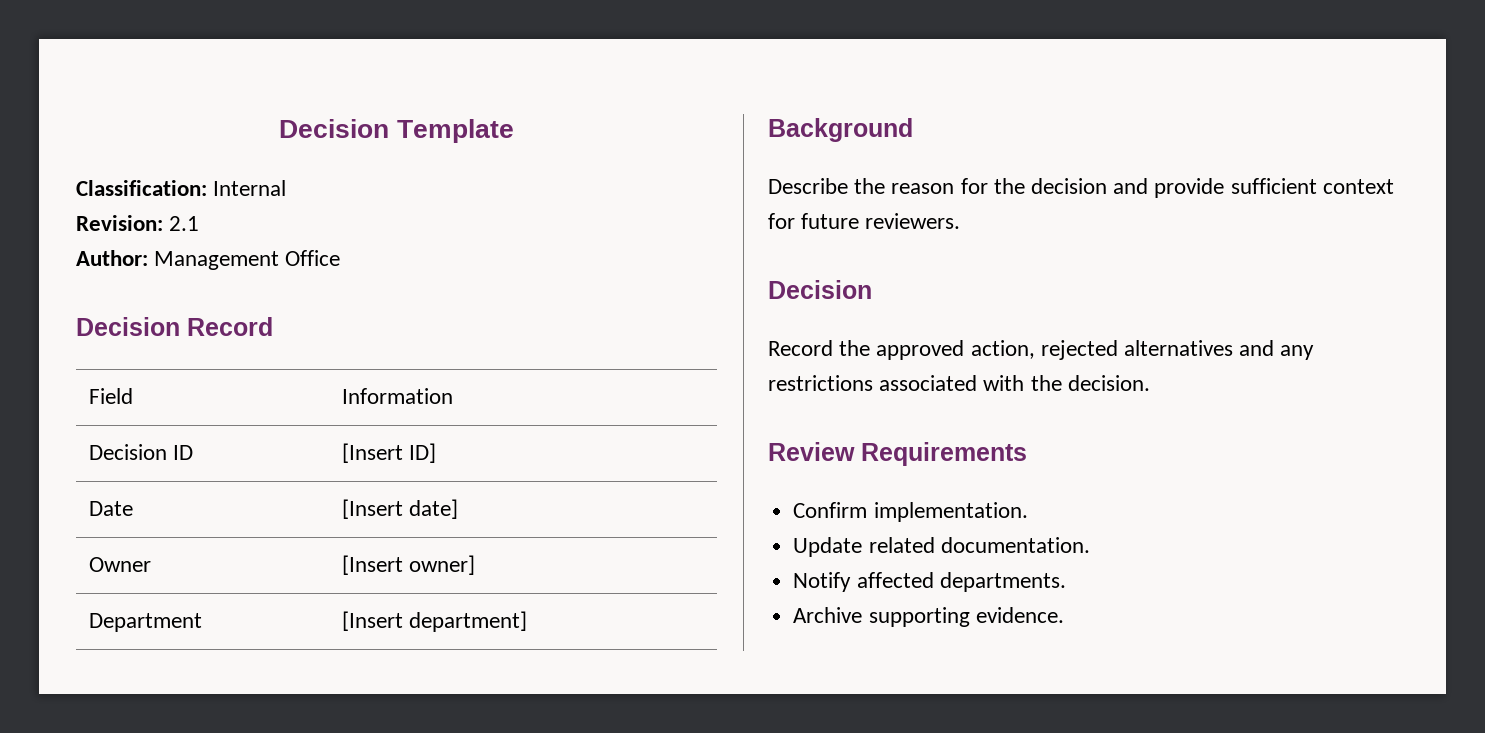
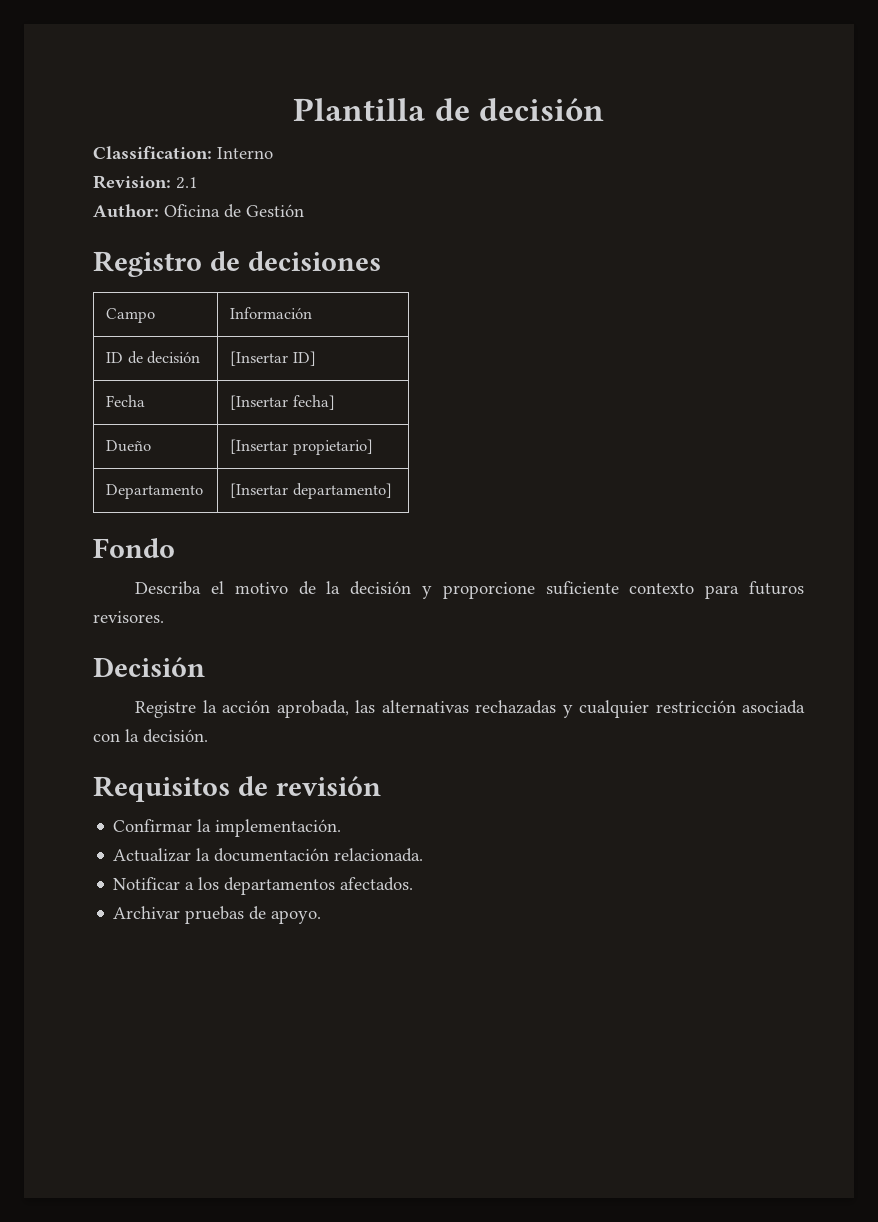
- Decision Template
+ Plantilla de decisión
- Classification: Internal
+ Classification: Interno
- Author: Management Office
- Decision Record
- Field | Information
- Decision ID | [Insert ID]
- Date | [Insert date]
- Owner | [Insert owner]
- Department | [Insert department]
- Background
- Describe the reason for the decision and provide sufficient context for future reviewers.
- Decision
- Record the approved action, rejected alternatives and any restrictions associated with the decision.
- Review Requirements
- Confirm implementation.
- Update related documentation.
- Notify affected departments.
- Archive supporting evidence.
+ Author: Oficina de Gestión
+ Registro de decisiones
+ Campo | Información
+ ID de decisión | [Insertar ID]
+ Fecha | [Insertar fecha]
+ Dueño | [Insertar propietario]
+ Departamento | [Insertar departamento]
+ Fondo
+ Describa el motivo de la decisión y proporcione suficiente contexto para futuros revisores.
+ Decisión
+ Registre la acción aprobada, las alternativas rechazadas y cualquier restricción asociada con la decisión.
+ Requisitos de revisión
+ Confirmar la implementación.
+ Actualizar la documentación relacionada.
+ Notificar a los departamentos afectados.
+ Archivar pruebas de apoyo.

